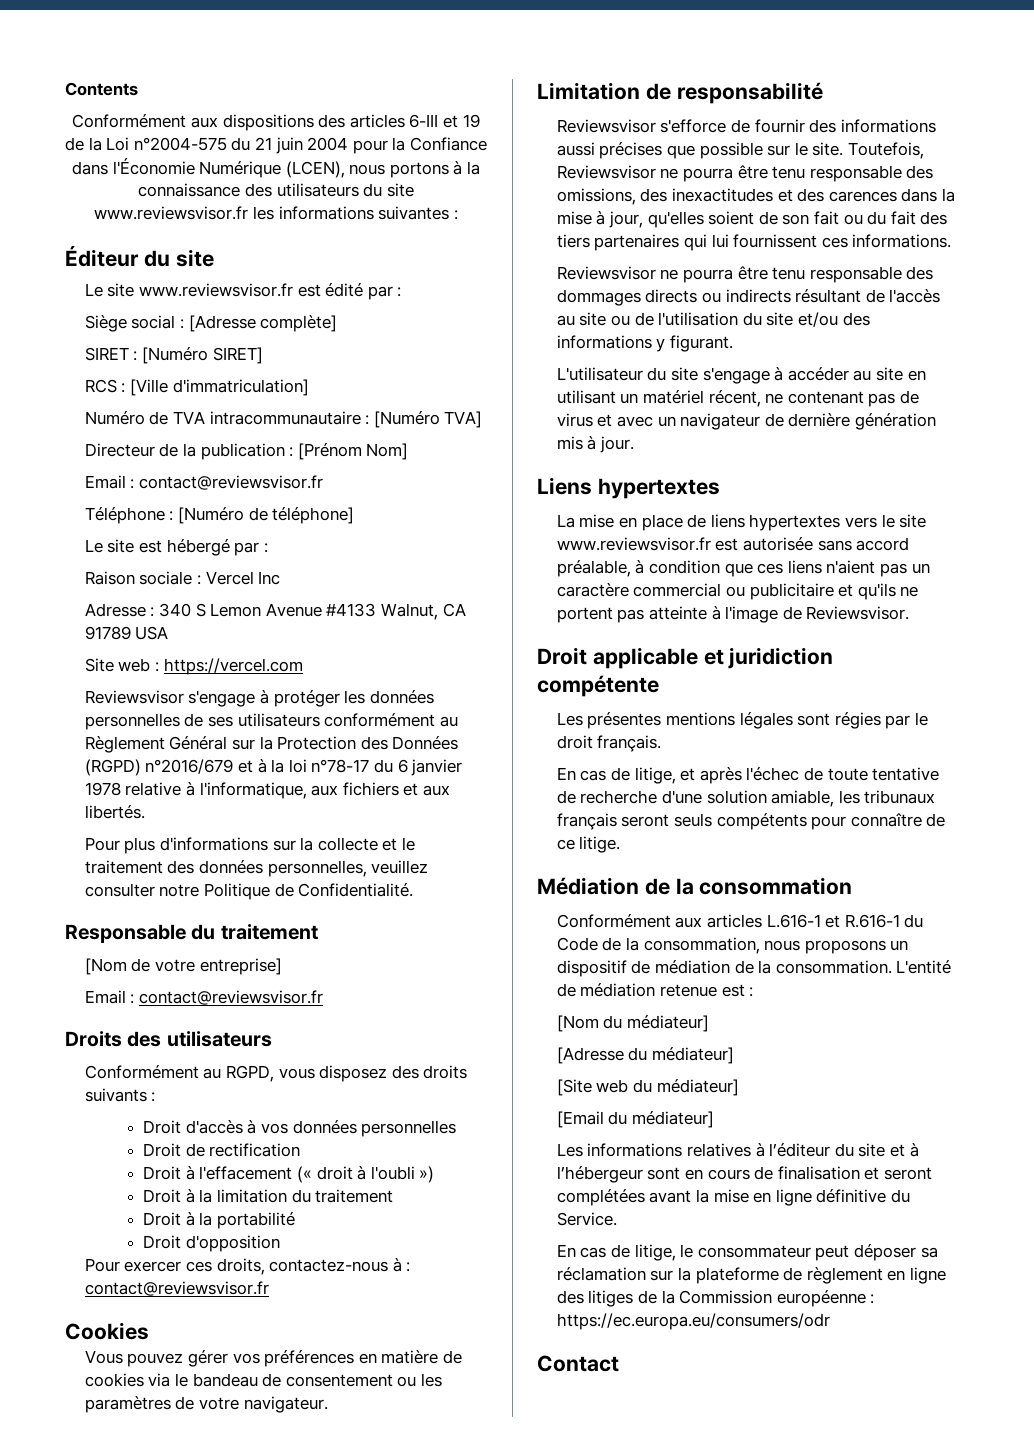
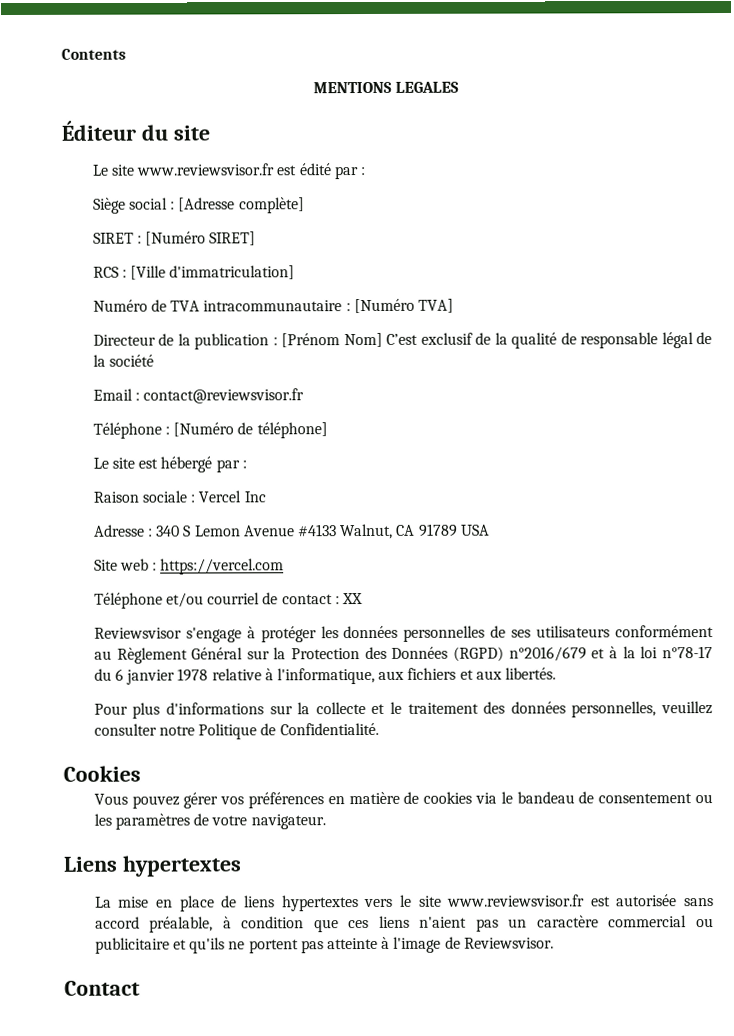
- Conformément aux dispositions des articles 6-III et 19 de la Loi n°2004-575 du 21 juin 2004 pour la Confiance dans l'Économie Numérique (LCEN), nous portons à la connaissance des utilisateurs du site www.reviewsvisor.fr les informations suivantes :
+ MENTIONS LEGALES
- Directeur de la publication : [Prénom Nom]
+ Directeur de la publication : [Prénom Nom] C’est exclusif de la qualité de responsable légal de la société
+ Téléphone et/ou courriel de contact : XX
- Responsable du traitement
- [Nom de votre entreprise]
- Email : contact@reviewsvisor.fr
- Droits des utilisateurs
- Conformément au RGPD, vous disposez des droits suivants :
- Droit d'accès à vos données personnelles
- Droit de rectification
- Droit à l'effacement (« droit à l'oubli »)
- Droit à la limitation du traitement
- Droit à la portabilité
- Droit d'opposition
- Pour exercer ces droits, contactez-nous à : contact@reviewsvisor.fr
- Limitation de responsabilité
- Reviewsvisor s'efforce de fournir des informations aussi précises que possible sur le site. Toutefois, Reviewsvisor ne pourra être tenu responsable des omissions, des inexactitudes et des carences dans la mise à jour, qu'elles soient de son fait ou du fait des tiers partenaires qui lui fournissent ces informations.
- Reviewsvisor ne pourra être tenu responsable des dommages directs ou indirects résultant de l'accès au site ou de l'utilisation du site et/ou des informations y figurant.
- L'utilisateur du site s'engage à accéder au site en utilisant un matériel récent, ne contenant pas de virus et avec un navigateur de dernière génération mis à jour.
- Droit applicable et juridiction compétente
- Les présentes mentions légales sont régies par le droit français.
- En cas de litige, et après l'échec de toute tentative de recherche d'une solution amiable, les tribunaux français seront seuls compétents pour connaître de ce litige.
- Médiation de la consommation
- Conformément aux articles L.616-1 et R.616-1 du Code de la consommation, nous proposons un dispositif de médiation de la consommation. L'entité de médiation retenue est :
- [Nom du médiateur]
- [Adresse du médiateur]
- [Site web du médiateur]
- [Email du médiateur]
- Les informations relatives à l’éditeur du site et à l’hébergeur sont en cours de finalisation et seront complétées avant la mise en ligne définitive du Service.
- En cas de litige, le consommateur peut déposer sa réclamation sur la plateforme de règlement en ligne des litiges de la Commission européenne : https://ec.europa.eu/consumers/odr

